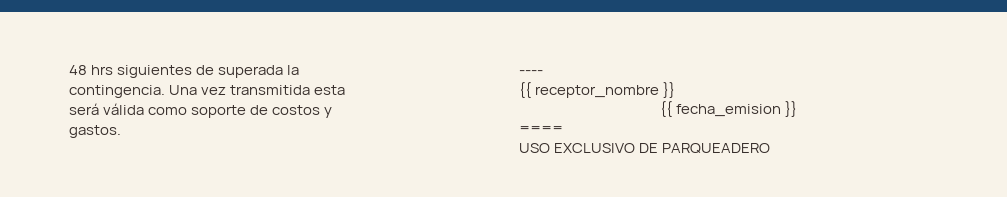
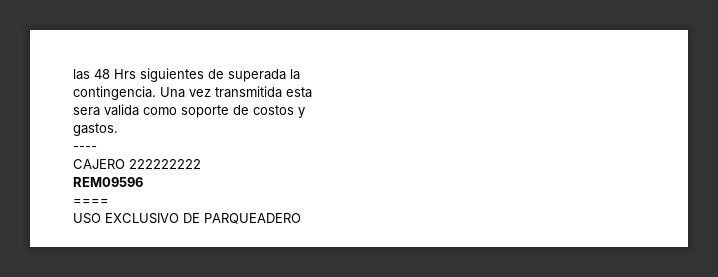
- 48 hrs siguientes de superada la
+ las 48 Hrs siguientes de superada la
- será válida como soporte de costos y
+ sera valida como soporte de costos y
- {{ receptor_nombre }}
- {{ fecha_emision }}
+ CAJERO 222222222
+ REM09596

